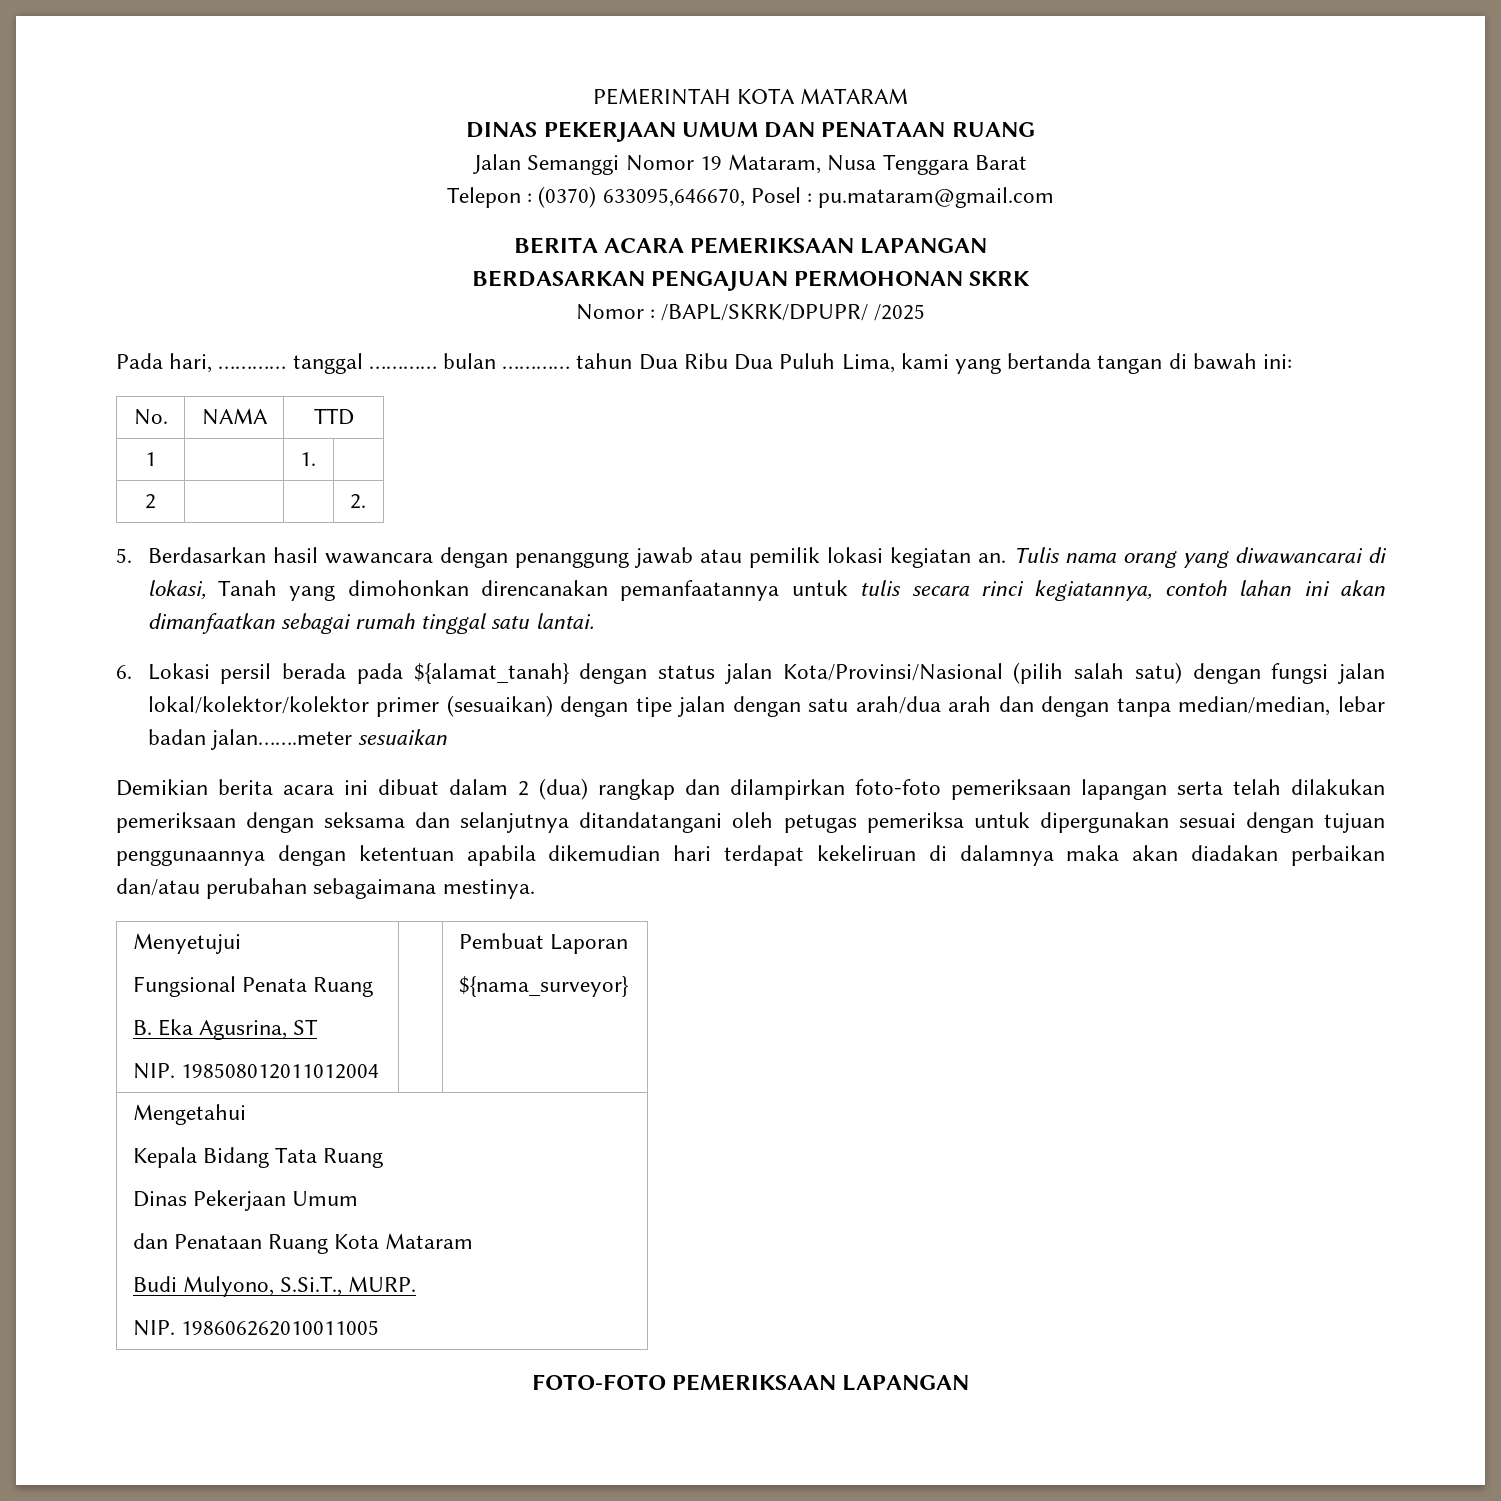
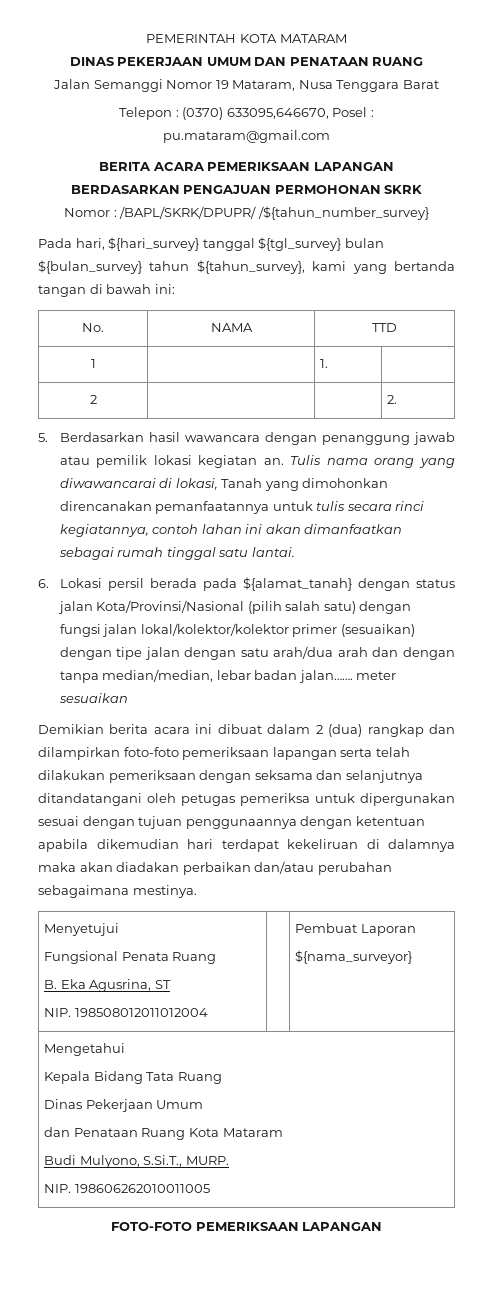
- Nomor : /BAPL/SKRK/DPUPR/ /2025
+ Nomor : /BAPL/SKRK/DPUPR/ /${tahun_number_survey}
- Pada hari, ………… tanggal ………… bulan ………… tahun Dua Ribu Dua Puluh Lima, kami yang bertanda tangan di bawah ini:
+ Pada hari, ${hari_survey} tanggal ${tgl_survey} bulan ${bulan_survey} tahun ${tahun_survey}, kami yang bertanda tangan di bawah ini:
- 6. Lokasi persil berada pada ${alamat_tanah} dengan status jalan Kota/Provinsi/Nasional (pilih salah satu) dengan fungsi jalan lokal/kolektor/kolektor primer (sesuaikan) dengan tipe jalan dengan satu arah/dua arah dan dengan tanpa median/median, lebar badan jalan…….meter sesuaikan
+ 6. Lokasi persil berada pada ${alamat_tanah} dengan status jalan Kota/Provinsi/Nasional (pilih salah satu) dengan fungsi jalan lokal/kolektor/kolektor primer (sesuaikan) dengan tipe jalan dengan satu arah/dua arah dan dengan tanpa median/median, lebar badan jalan……. meter sesuaikan

